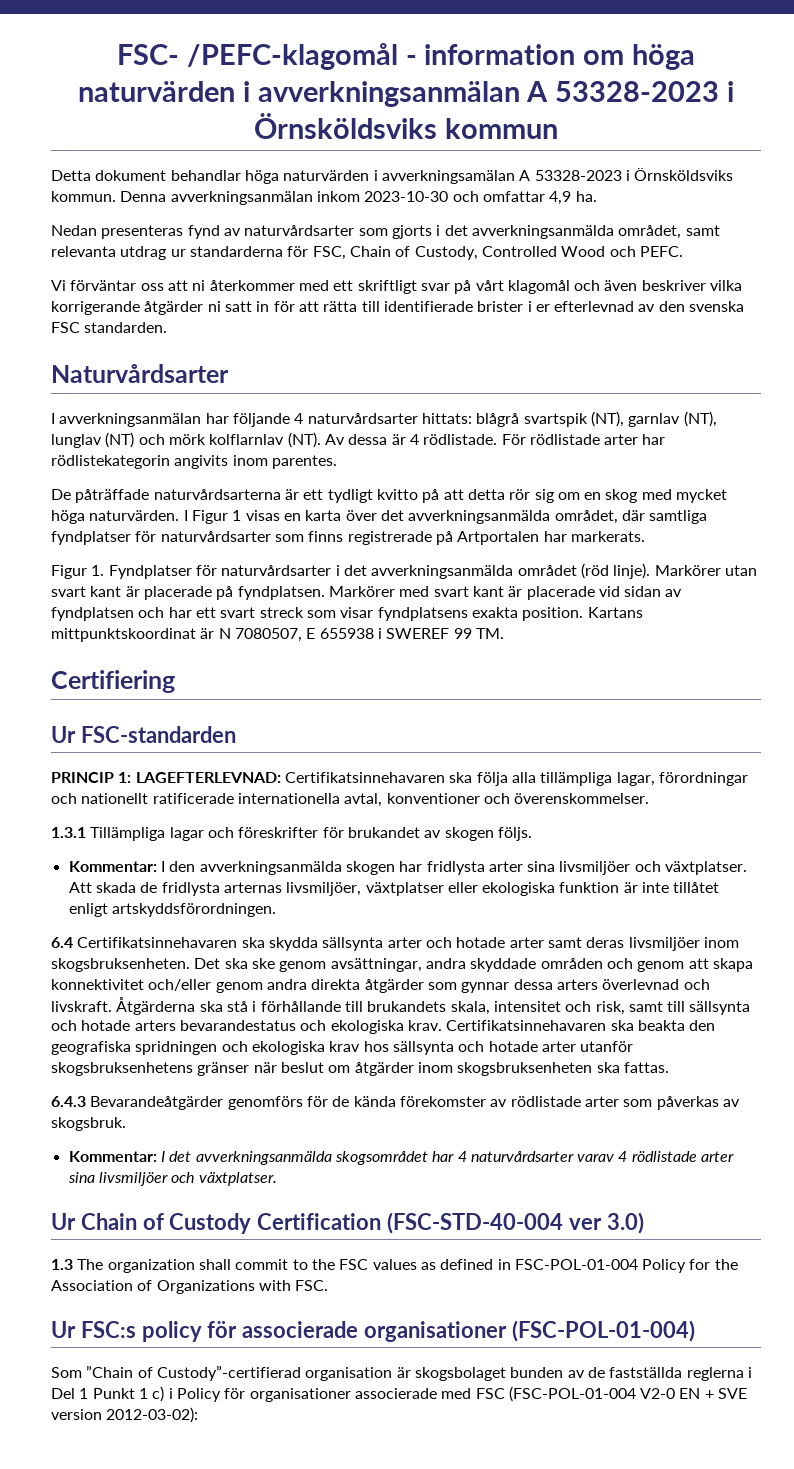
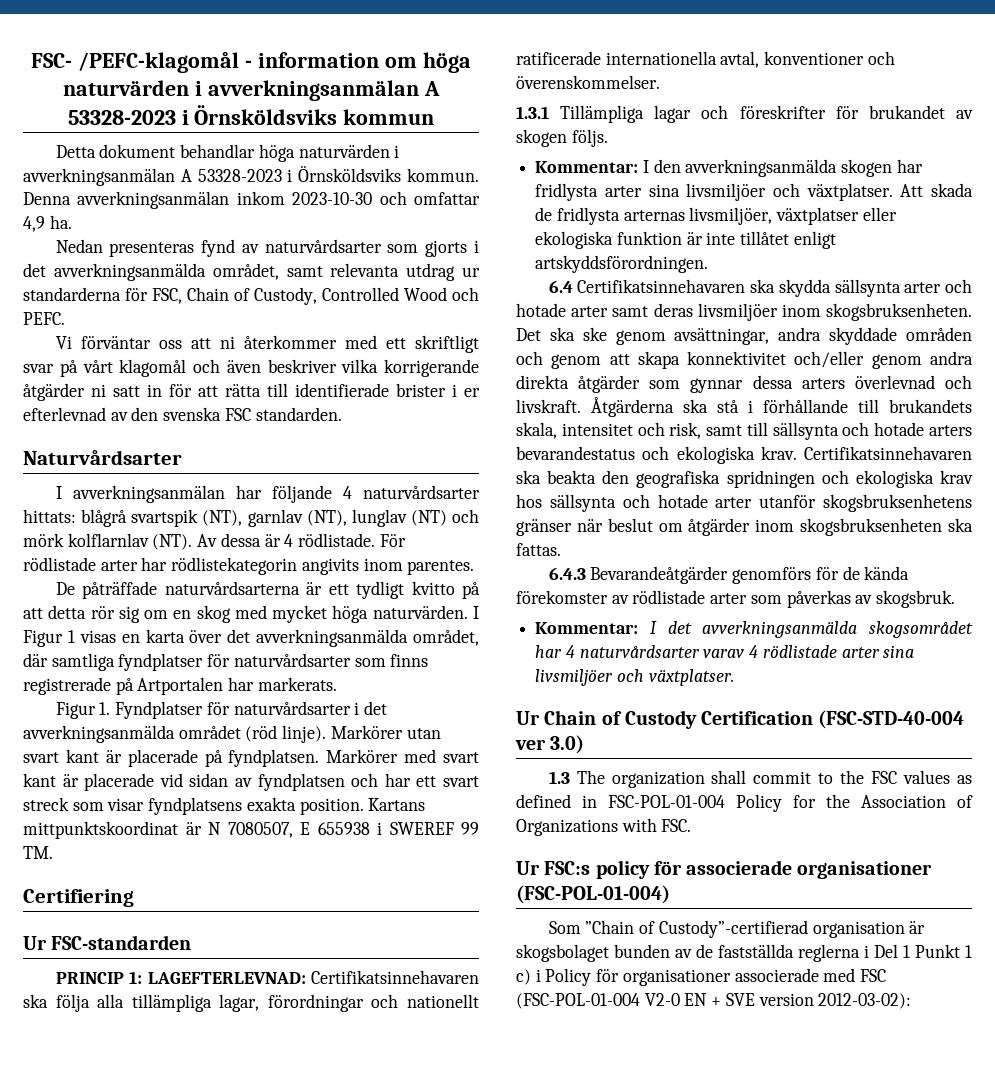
- Detta dokument behandlar höga naturvärden i avverkningsamälan A 53328-2023 i Örnsköldsviks kommun.
+ Detta dokument behandlar höga naturvärden i avverkningsanmälan A 53328-2023 i Örnsköldsviks kommun.

